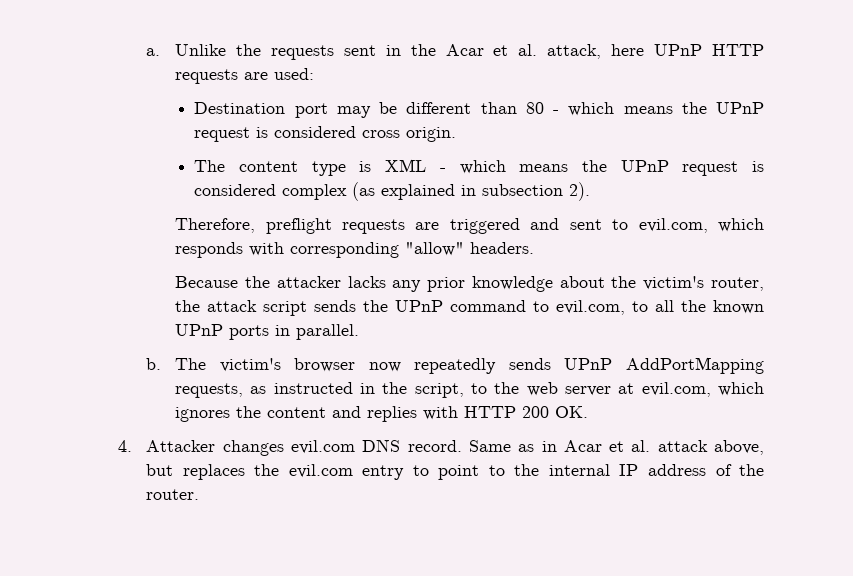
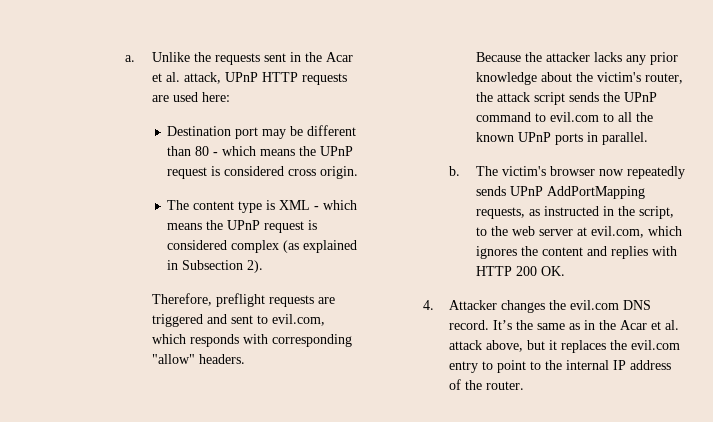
- Unlike the requests sent in the Acar et al. attack, here UPnP HTTP requests are used:
+ Unlike the requests sent in the Acar et al. attack, UPnP HTTP requests are used here:
- The content type is XML - which means the UPnP request is considered complex (as explained in subsection 2).
+ The content type is XML - which means the UPnP request is considered complex (as explained in Subsection 2).
- Because the attacker lacks any prior knowledge about the victim's router, the attack script sends the UPnP command to evil.com, to all the known UPnP ports in parallel.
+ Because the attacker lacks any prior knowledge about the victim's router, the attack script sends the UPnP command to evil.com to all the known UPnP ports in parallel.
- 4. Attacker changes evil.com DNS record.
+ 4. Attacker changes the evil.com DNS record.
- Same as in Acar et al. attack above, but replaces the evil.com entry to point to the internal IP address of the router.
+ It’s the same as in the Acar et al. attack above, but it replaces the evil.com entry to point to the internal IP address of the router.

